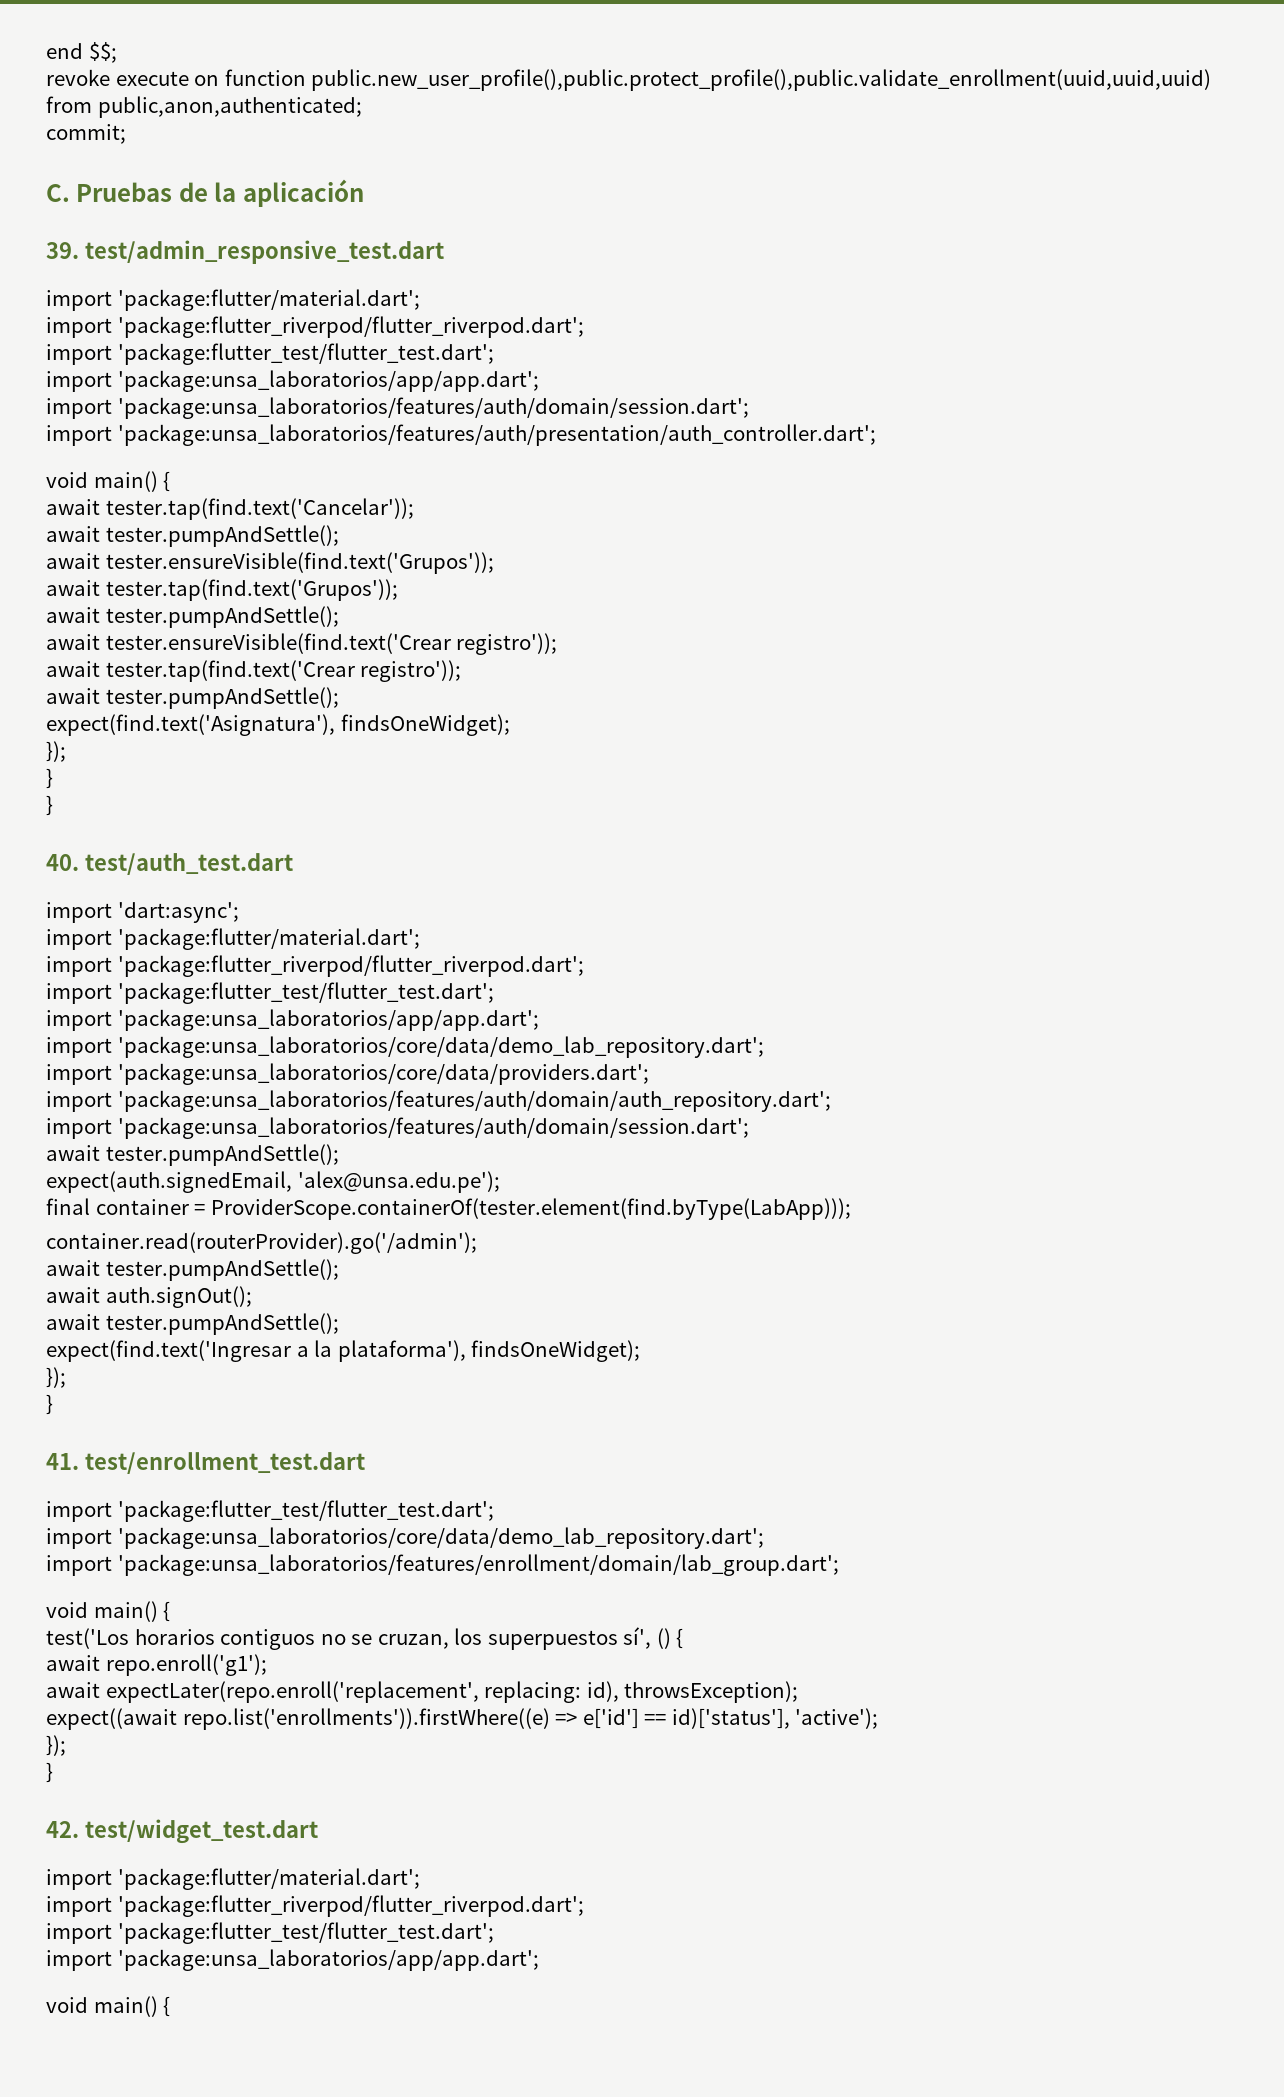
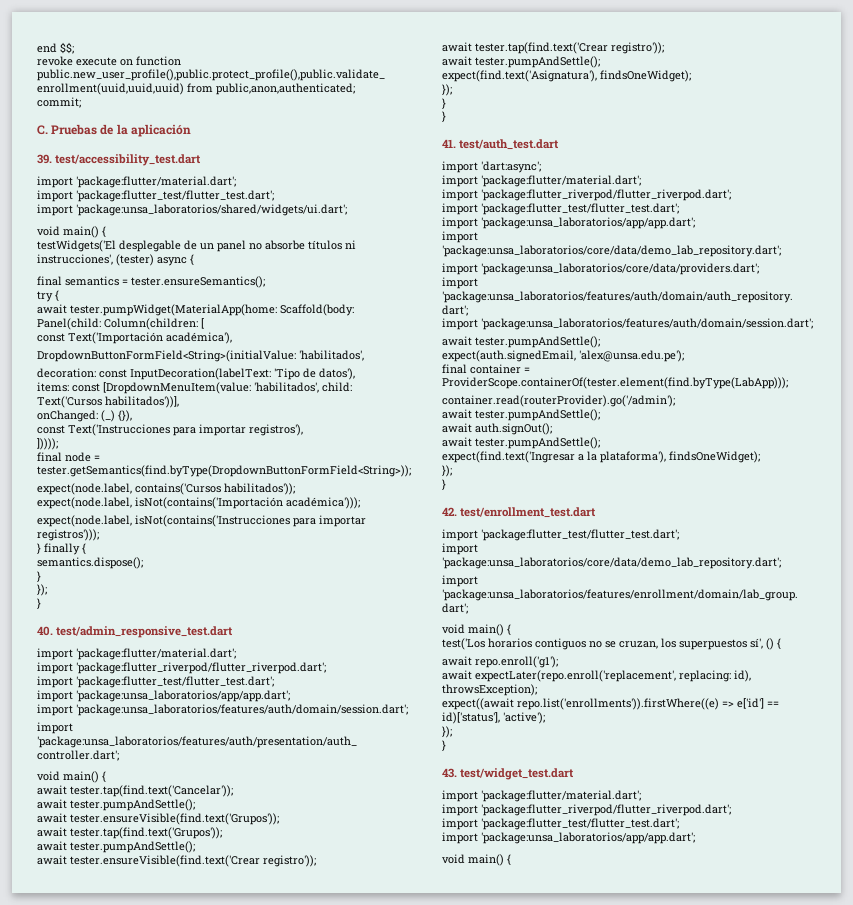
- 39. test/admin_responsive_test.dart
+ 39. test/accessibility_test.dart
+ import 'package:flutter/material.dart';
+ import 'package:flutter_test/flutter_test.dart';
+ import 'package:unsa_laboratorios/shared/widgets/ui.dart';
+ void main() {
+ testWidgets('El desplegable de un panel no absorbe títulos ni instrucciones', (tester) async {
+ final semantics = tester.ensureSemantics();
+ try {
+ await tester.pumpWidget(MaterialApp(home: Scaffold(body: Panel(child: Column(children: [
+ const Text('Importación académica'),
+ DropdownButtonFormField<String>(initialValue: 'habilitados',
+ decoration: const InputDecoration(labelText: 'Tipo de datos'),
+ items: const [DropdownMenuItem(value: 'habilitados', child: Text('Cursos habilitados'))],
+ onChanged: (_) {}),
+ const Text('Instrucciones para importar registros'),
+ ]))));
+ final node = tester.getSemantics(find.byType(DropdownButtonFormField<String>));
+ expect(node.label, contains('Cursos habilitados'));
+ expect(node.label, isNot(contains('Importación académica')));
+ expect(node.label, isNot(contains('Instrucciones para importar registros')));
+ } finally {
+ semantics.dispose();
+ }
+ });
+ }
+ 40. test/admin_responsive_test.dart
- 40. test/auth_test.dart
+ 41. test/auth_test.dart
- 41. test/enrollment_test.dart
+ 42. test/enrollment_test.dart
- 42. test/widget_test.dart
+ 43. test/widget_test.dart

